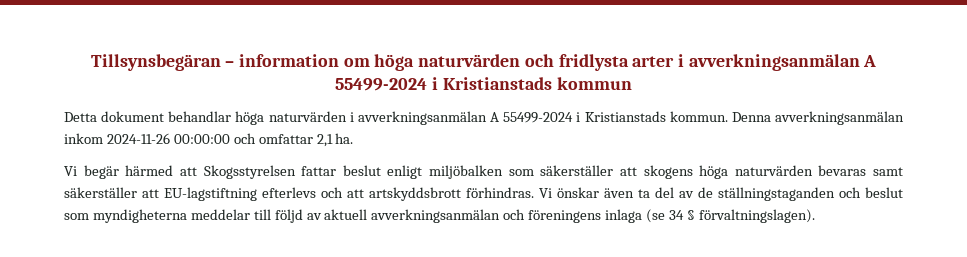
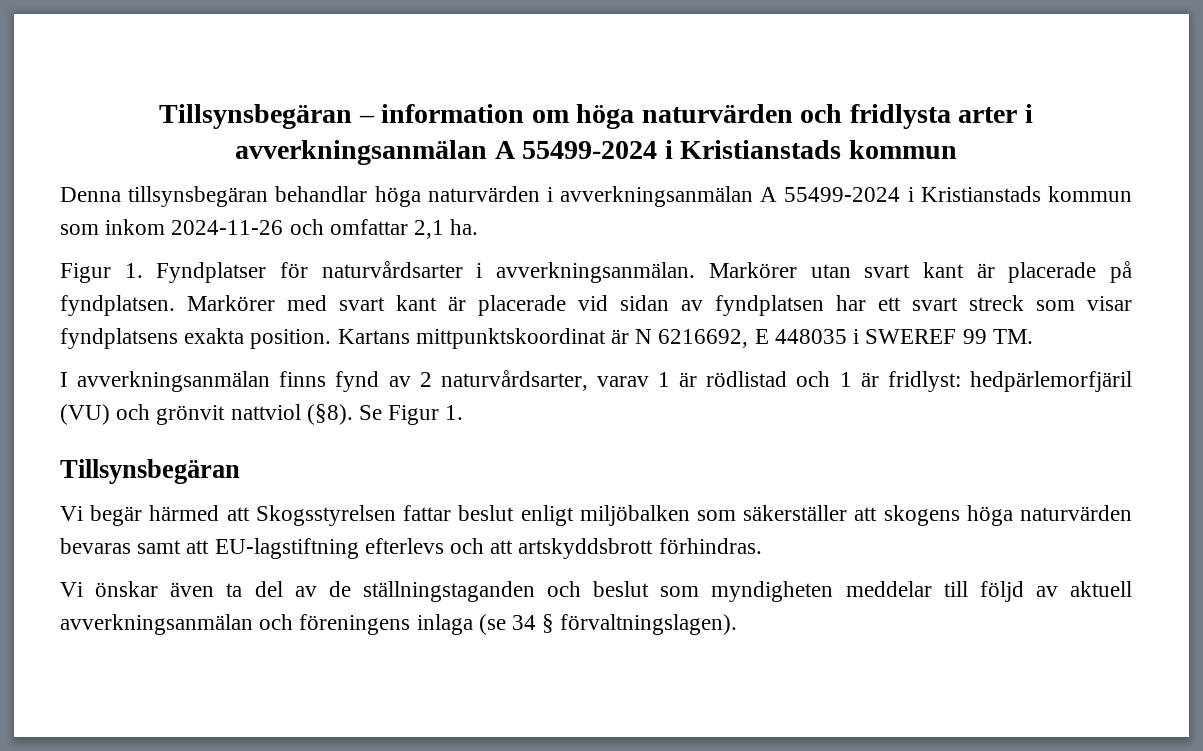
- Detta dokument behandlar höga naturvärden i avverkningsanmälan A 55499-2024 i Kristianstads kommun. Denna avverkningsanmälan inkom 2024-11-26 00:00:00 och omfattar 2,1 ha.
+ Denna tillsynsbegäran behandlar höga naturvärden i avverkningsanmälan A 55499-2024 i Kristianstads kommun som inkom 2024-11-26 och omfattar 2,1 ha.
+ Figur 1. Fyndplatser för naturvårdsarter i avverkningsanmälan. Markörer utan svart kant är placerade på fyndplatsen. Markörer med svart kant är placerade vid sidan av fyndplatsen har ett svart streck som visar fyndplatsens exakta position. Kartans mittpunktskoordinat är N 6216692, E 448035 i SWEREF 99 TM.
+ I avverkningsanmälan finns fynd av 2 naturvårdsarter, varav 1 är rödlistad och 1 är fridlyst: hedpärlemorfjäril (VU) och grönvit nattviol (§8). Se Figur 1.
+ Tillsynsbegäran
- Vi begär härmed att Skogsstyrelsen fattar beslut enligt miljöbalken som säkerställer att skogens höga naturvärden bevaras samt säkerställer att EU-lagstiftning efterlevs och att artskyddsbrott förhindras. Vi önskar även ta del av de ställningstaganden och beslut som myndigheterna meddelar till följd av aktuell avverkningsanmälan och föreningens inlaga (se 34 § förvaltningslagen).
+ Vi begär härmed att Skogsstyrelsen fattar beslut enligt miljöbalken som säkerställer att skogens höga naturvärden bevaras samt att EU-lagstiftning efterlevs och att artskyddsbrott förhindras.
+ Vi önskar även ta del av de ställningstaganden och beslut som myndigheten meddelar till följd av aktuell avverkningsanmälan och föreningens inlaga (se 34 § förvaltningslagen).

